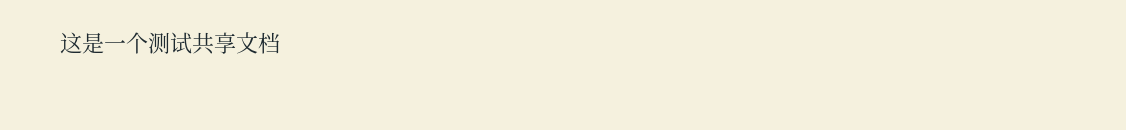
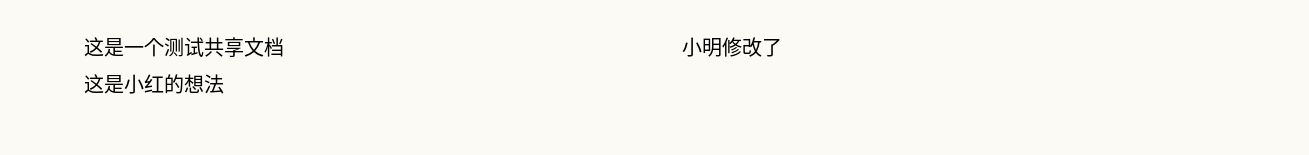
+ 这是小红的想法
+ 小明修改了

